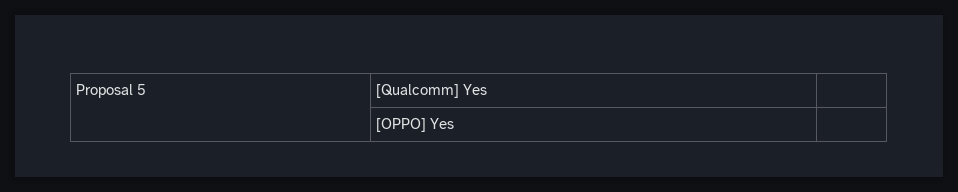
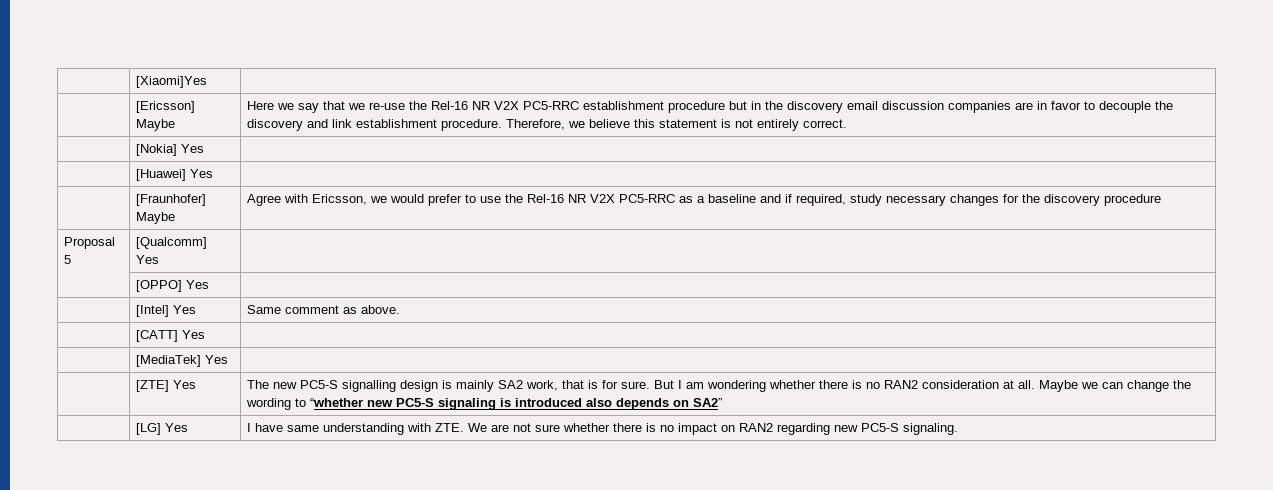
+ | [Xiaomi]Yes |
+ | [Ericsson] Maybe | Here we say that we re-use the Rel-16 NR V2X PC5-RRC establishment procedure but in the discovery email discussion companies are in favor to decouple the discovery and link establishment procedure. Therefore, we believe this statement is not entirely correct.
+ | [Nokia] Yes |
+ | [Huawei] Yes |
+ | [Fraunhofer] Maybe | Agree with Ericsson, we would prefer to use the Rel-16 NR V2X PC5-RRC as a baseline and if required, study necessary changes for the discovery procedure
+ | [Intel] Yes | Same comment as above.
+ | [CATT] Yes |
+ | [MediaTek] Yes |
+ | [ZTE] Yes | The new PC5-S signalling design is mainly SA2 work, that is for sure. But I am wondering whether there is no RAN2 consideration at all. Maybe we can change the wording to “whether new PC5-S signaling is introduced also depends on SA2”
+ | [LG] Yes | I have same understanding with ZTE. We are not sure whether there is no impact on RAN2 regarding new PC5-S signaling.

